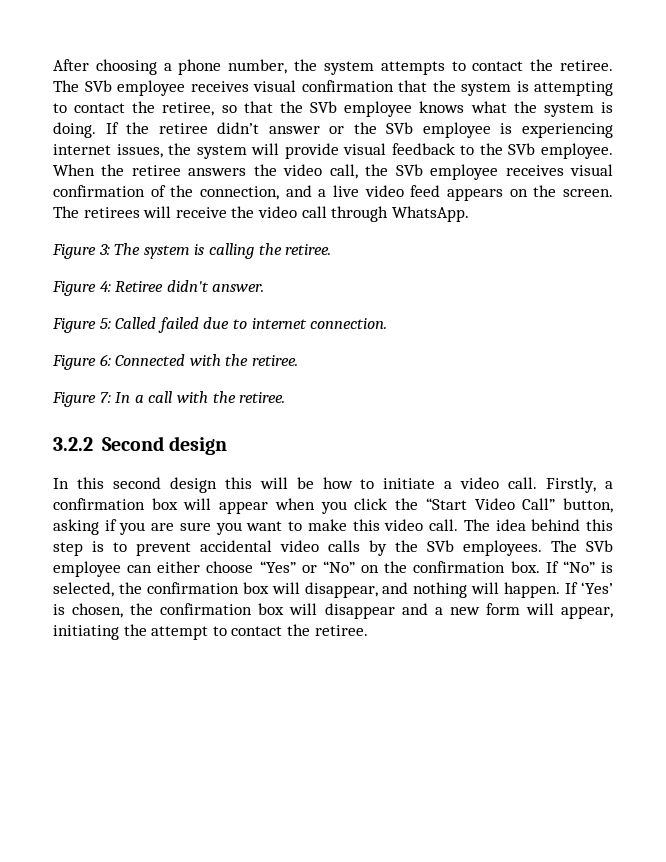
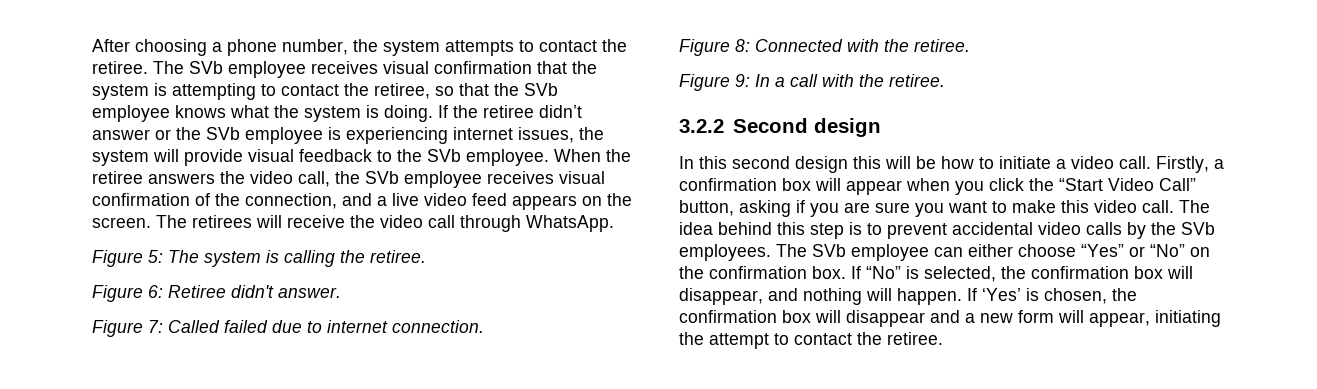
- Figure 3: The system is calling the retiree.
+ Figure 5: The system is calling the retiree.
- Figure 4: Retiree didn't answer.
+ Figure 6: Retiree didn't answer.
- Figure 5: Called failed due to internet connection.
+ Figure 7: Called failed due to internet connection.
- Figure 6: Connected with the retiree.
+ Figure 8: Connected with the retiree.
- Figure 7: In a call with the retiree.
+ Figure 9: In a call with the retiree.

